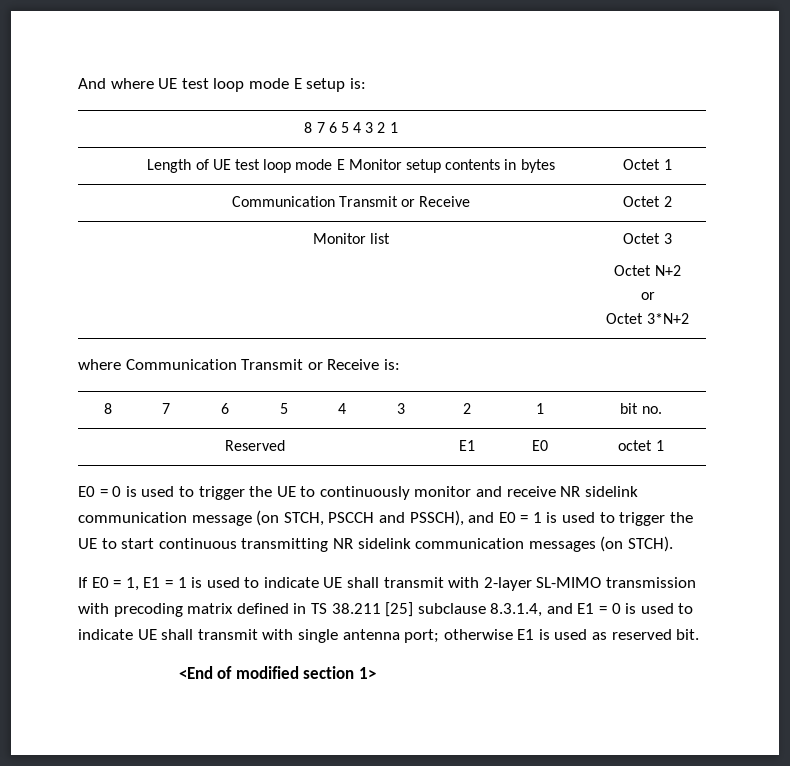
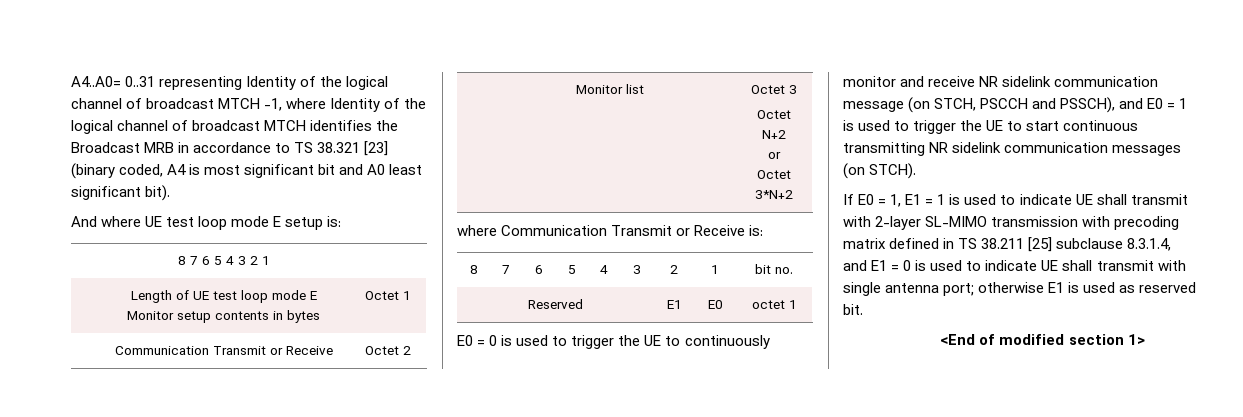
+ A4..A0= 0..31 representing Identity of the logical channel of broadcast MTCH -1, where Identity of the logical channel of broadcast MTCH identifies the Broadcast MRB in accordance to TS 38.321 [23] (binary coded, A4 is most significant bit and A0 least significant bit).

